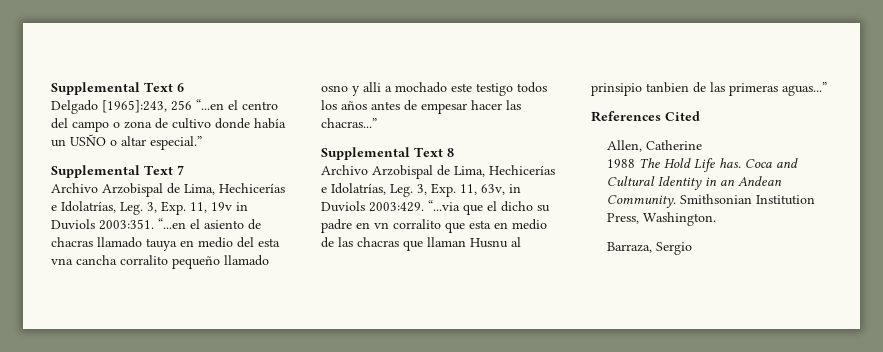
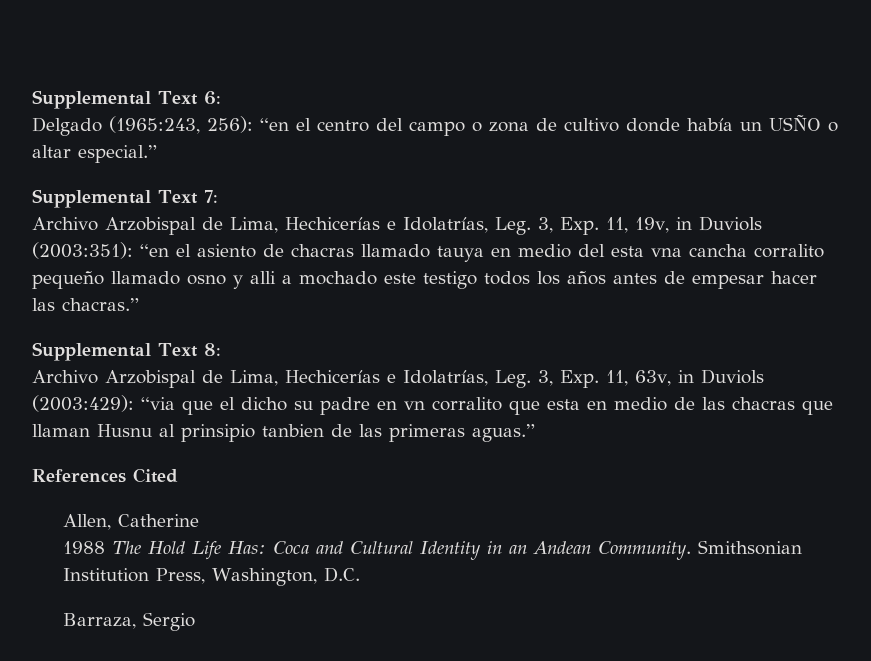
- Supplemental Text 6
+ Supplemental Text 6:
- Delgado [1965]:243, 256 “...en el centro del campo o zona de cultivo donde había un USÑO o altar especial.”
+ Delgado (1965:243, 256): “en el centro del campo o zona de cultivo donde había un USÑO o altar especial.”
- Supplemental Text 7
+ Supplemental Text 7:
- Archivo Arzobispal de Lima, Hechicerías e Idolatrías, Leg. 3, Exp. 11, 19v in Duviols 2003:351. “...en el asiento de chacras llamado tauya en medio del esta vna cancha corralito pequeño llamado osno y alli a mochado este testigo todos los años antes de empesar hacer las chacras...”
- Supplemental Text 8
+ Archivo Arzobispal de Lima, Hechicerías e Idolatrías, Leg. 3, Exp. 11, 19v, in Duviols (2003:351): “en el asiento de chacras llamado tauya en medio del esta vna cancha corralito pequeño llamado osno y alli a mochado este testigo todos los años antes de empesar hacer las chacras.”
+ Supplemental Text 8:
- Archivo Arzobispal de Lima, Hechicerías e Idolatrías, Leg. 3, Exp. 11, 63v, in Duviols 2003:429. “...via que el dicho su padre en vn corralito que esta en medio de las chacras que llaman Husnu al prinsipio tanbien de las primeras aguas...”
+ Archivo Arzobispal de Lima, Hechicerías e Idolatrías, Leg. 3, Exp. 11, 63v, in Duviols (2003:429): “via que el dicho su padre en vn corralito que esta en medio de las chacras que llaman Husnu al prinsipio tanbien de las primeras aguas.”
- 1988 The Hold Life has. Coca and Cultural Identity in an Andean Community.
+ 1988 The Hold Life Has: Coca and Cultural Identity in an Andean Community.
- Smithsonian Institution Press, Washington.
+ Smithsonian Institution Press, Washington, D.C.

